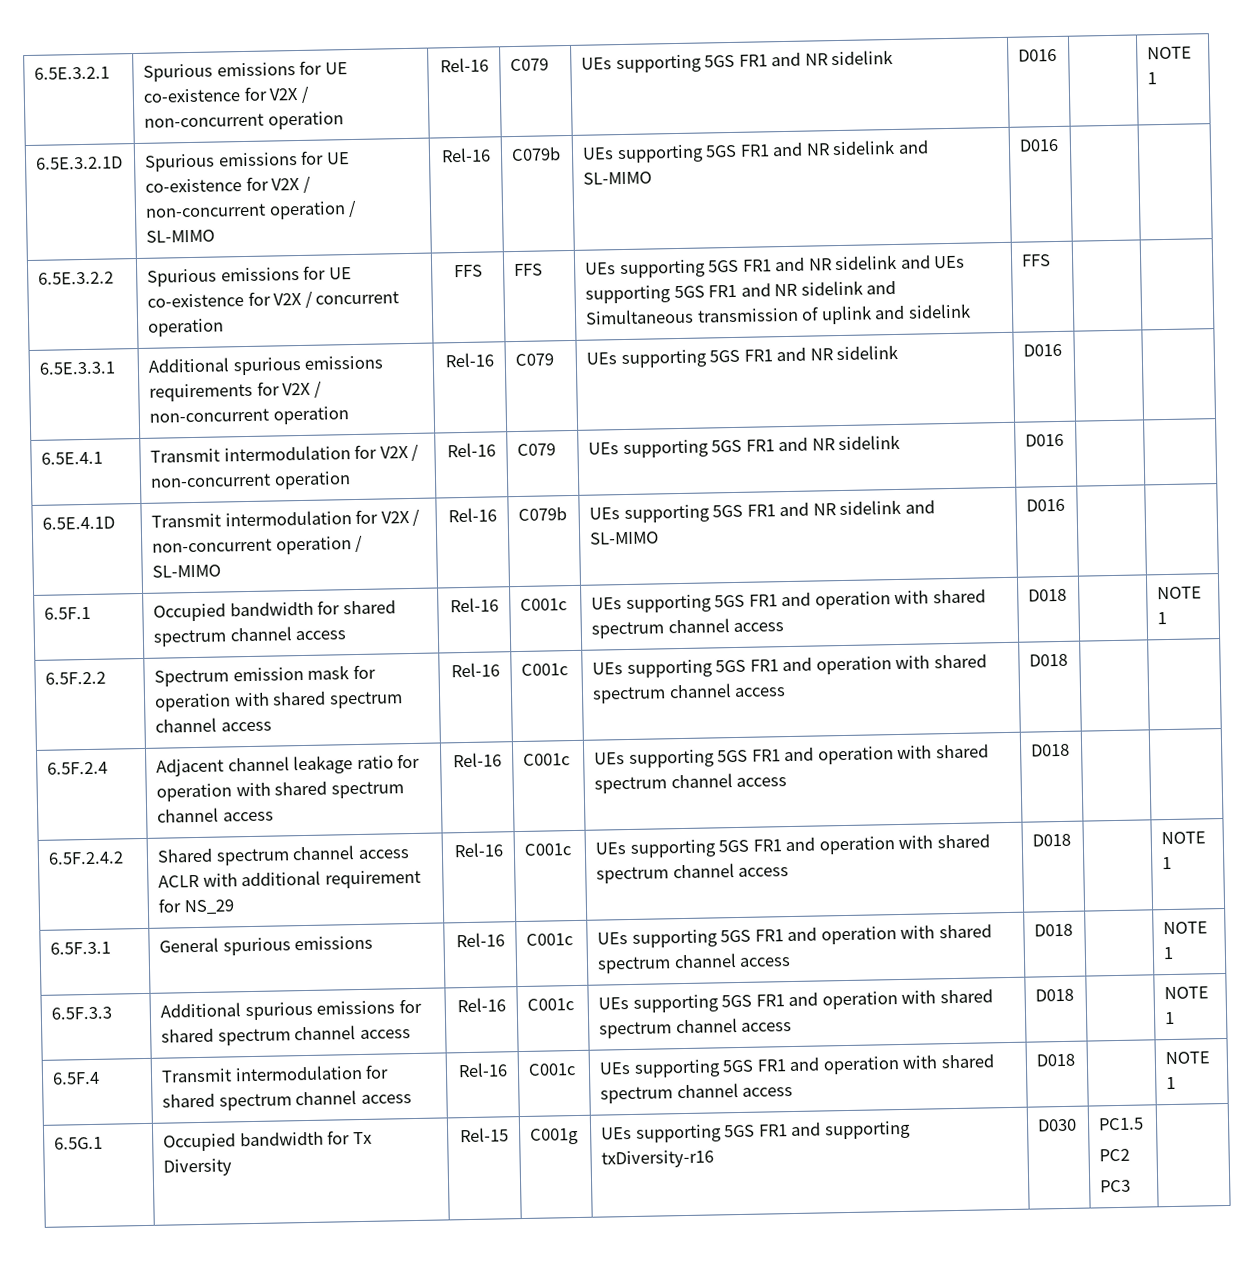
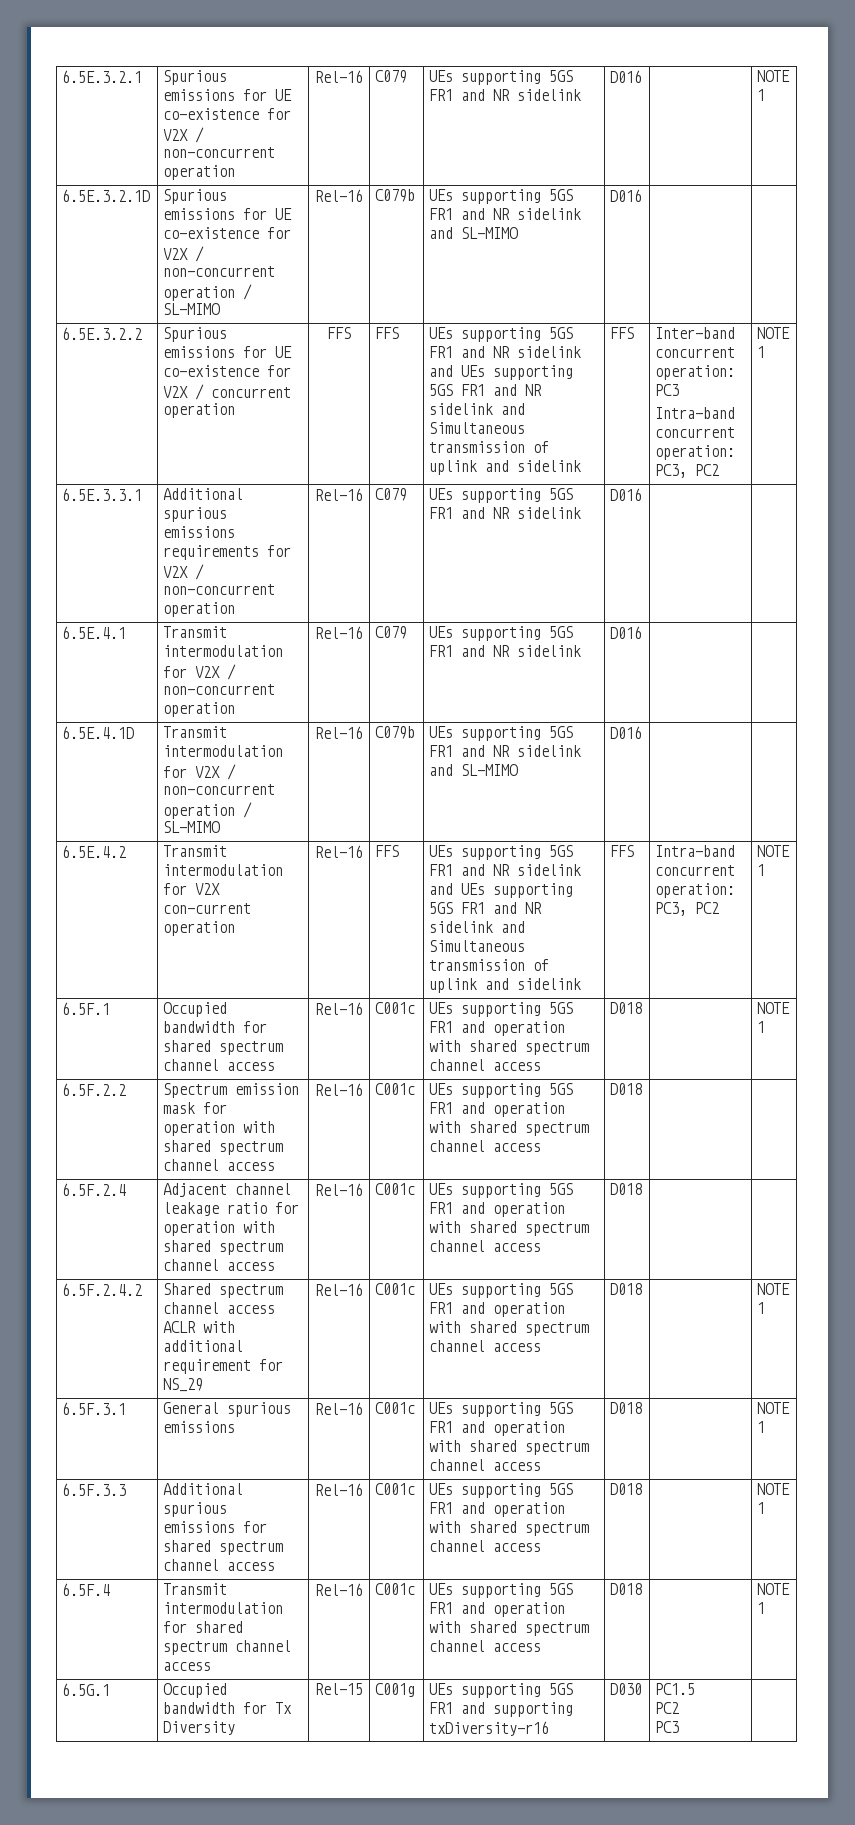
+ Inter-band concurrent operation: PC3
+ Intra-band concurrent operation: PC3, PC2 | NOTE 1
+ 6.5E.4.2 | Transmit intermodulation for V2X con-current operation | Rel-16 | FFS | UEs supporting 5GS FR1 and NR sidelink and UEs supporting 5GS FR1 and NR sidelink and Simultaneous transmission of uplink and sidelink | FFS | Intra-band concurrent operation: PC3, PC2 | NOTE 1

